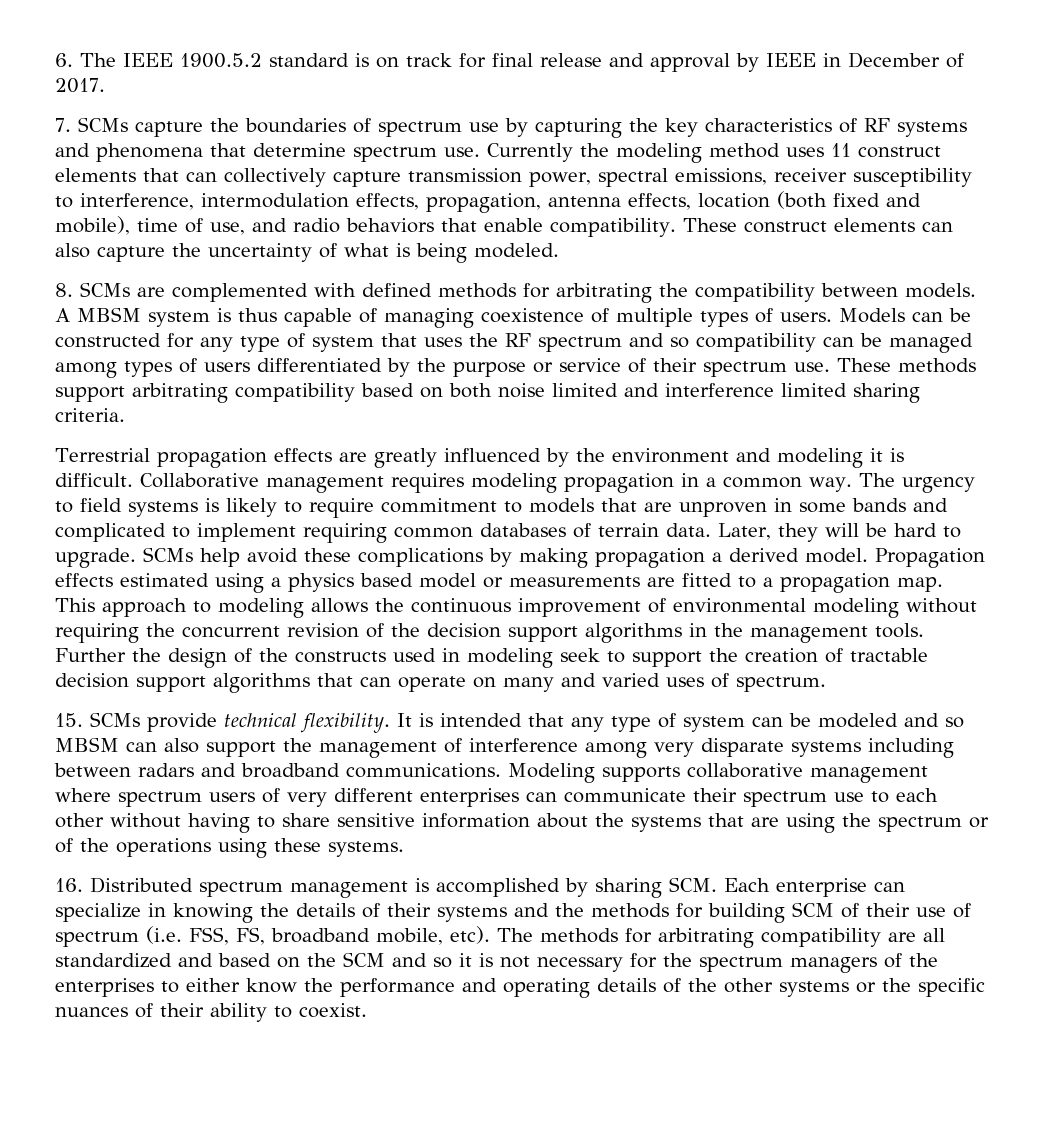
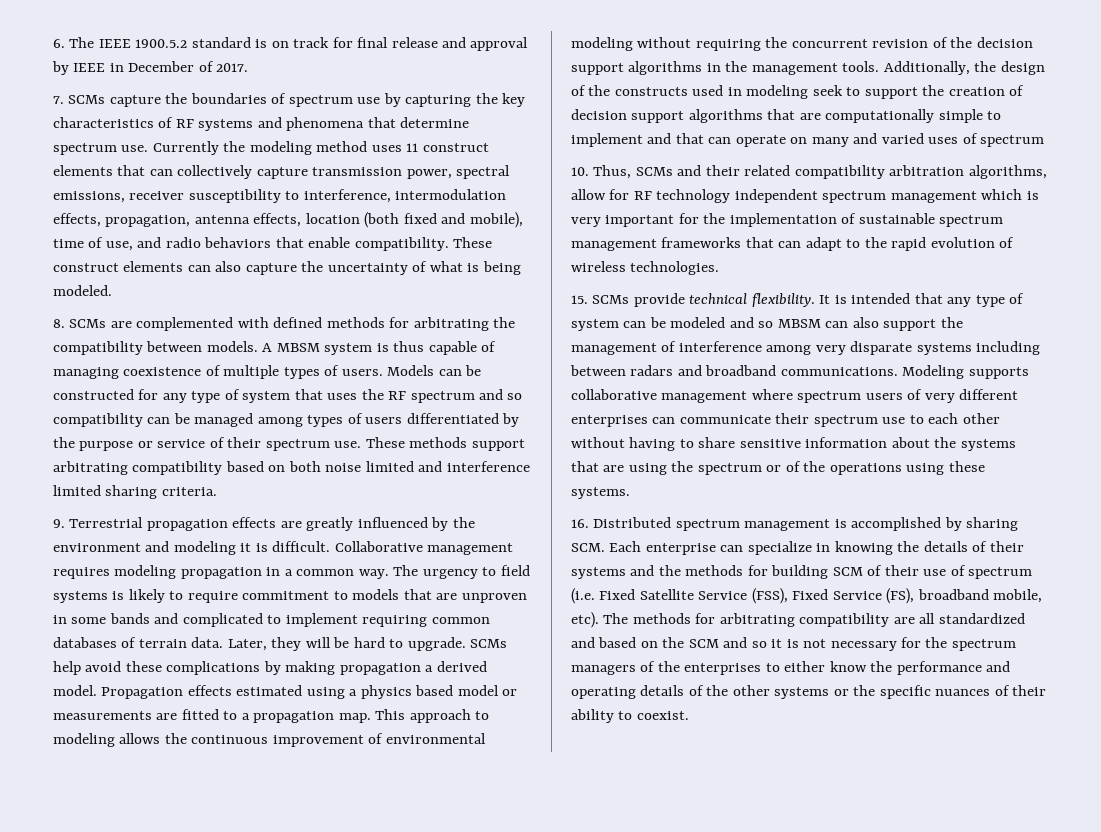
- Terrestrial propagation effects are greatly influenced by the environment and modeling it is difficult.
+ 9. Terrestrial propagation effects are greatly influenced by the environment and modeling it is difficult.
- Further the design of the constructs used in modeling seek to support the creation of tractable decision support algorithms that can operate on many and varied uses of spectrum.
+ Additionally, the design of the constructs used in modeling seek to support the creation of decision support algorithms that are computationally simple to implement and that can operate on many and varied uses of spectrum
+ 10. Thus, SCMs and their related compatibility arbitration algorithms, allow for RF technology independent spectrum management which is very important for the implementation of sustainable spectrum management frameworks that can adapt to the rapid evolution of wireless technologies.
- 16. Distributed spectrum management is accomplished by sharing SCM. Each enterprise can specialize in knowing the details of their systems and the methods for building SCM of their use of spectrum (i.e. FSS, FS, broadband mobile, etc).
+ 16. Distributed spectrum management is accomplished by sharing SCM. Each enterprise can specialize in knowing the details of their systems and the methods for building SCM of their use of spectrum (i.e. Fixed Satellite Service (FSS), Fixed Service (FS), broadband mobile, etc).

